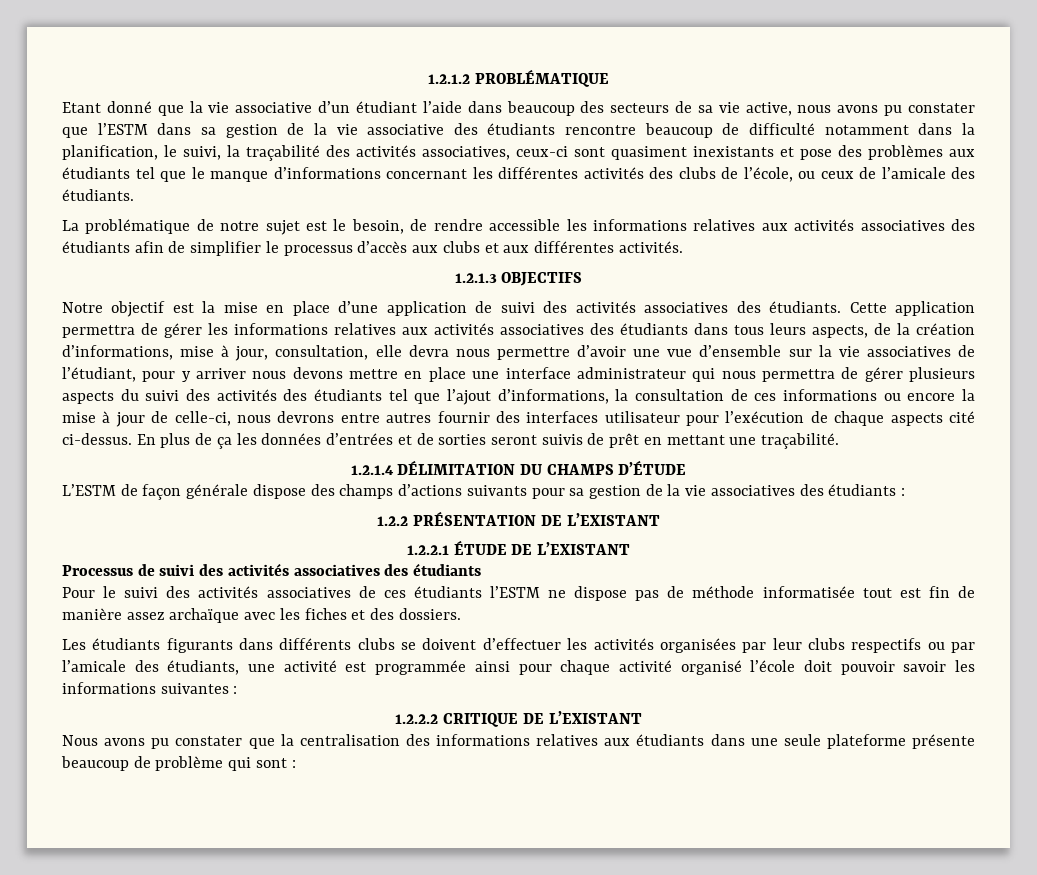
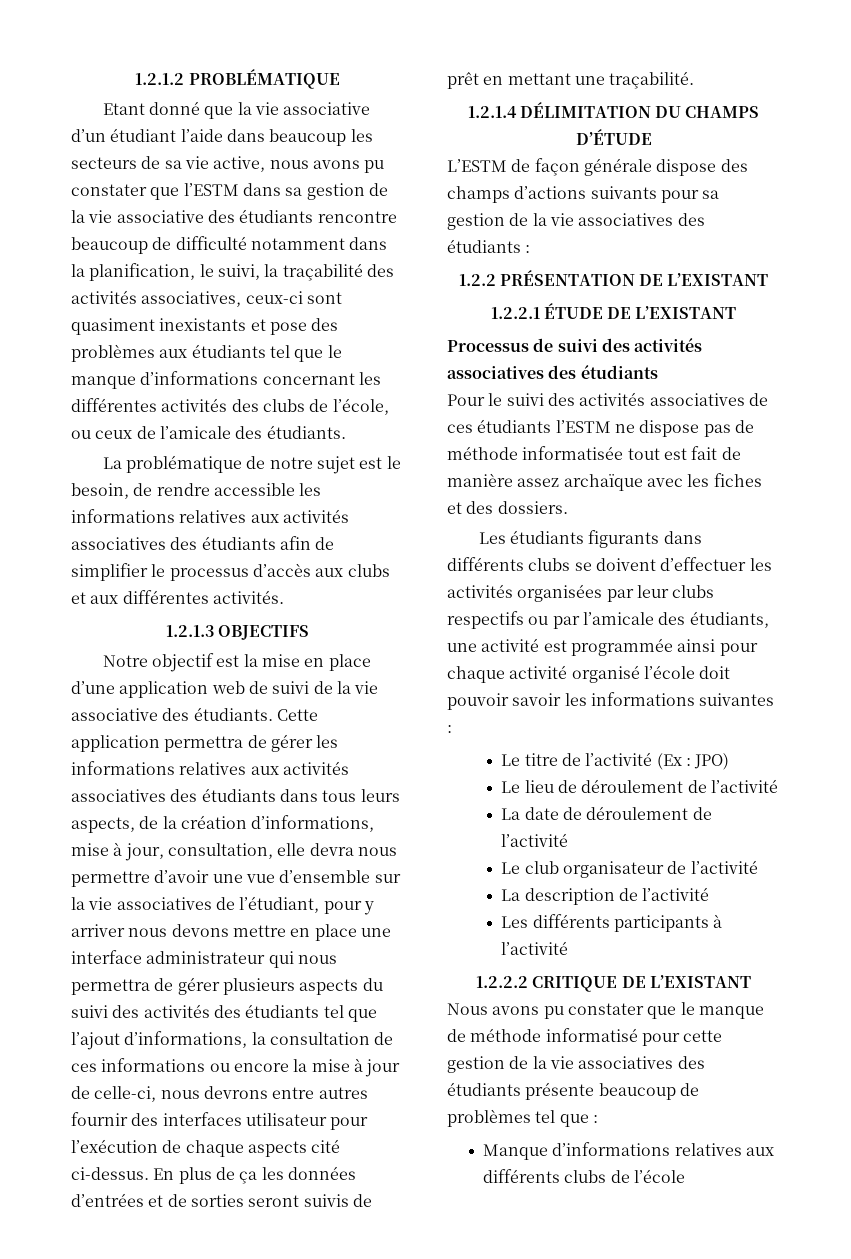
- Etant donné que la vie associative d’un étudiant l’aide dans beaucoup des secteurs de sa vie active, nous avons pu constater que l’ESTM dans sa gestion de la vie associative des étudiants rencontre beaucoup de difficulté notamment dans la planification, le suivi, la traçabilité des activités associatives, ceux-ci sont quasiment inexistants et pose des problèmes aux étudiants tel que le manque d’informations concernant les différentes activités des clubs de l’école, ou ceux de l’amicale des étudiants.
+ Etant donné que la vie associative d’un étudiant l’aide dans beaucoup les secteurs de sa vie active, nous avons pu constater que l’ESTM dans sa gestion de la vie associative des étudiants rencontre beaucoup de difficulté notamment dans la planification, le suivi, la traçabilité des activités associatives, ceux-ci sont quasiment inexistants et pose des problèmes aux étudiants tel que le manque d’informations concernant les différentes activités des clubs de l’école, ou ceux de l’amicale des étudiants.
- Notre objectif est la mise en place d’une application de suivi des activités associatives des étudiants.
+ Notre objectif est la mise en place d’une application web de suivi de la vie associative des étudiants.
- Pour le suivi des activités associatives de ces étudiants l’ESTM ne dispose pas de méthode informatisée tout est fin de manière assez archaïque avec les fiches et des dossiers.
+ Pour le suivi des activités associatives de ces étudiants l’ESTM ne dispose pas de méthode informatisée tout est fait de manière assez archaïque avec les fiches et des dossiers.
+ Le titre de l’activité (Ex : JPO)
+ Le lieu de déroulement de l’activité
+ La date de déroulement de l’activité
+ Le club organisateur de l’activité
+ La description de l’activité
+ Les différents participants à l’activité
- Nous avons pu constater que la centralisation des informations relatives aux étudiants dans une seule plateforme présente beaucoup de problème qui sont :
+ Nous avons pu constater que le manque de méthode informatisé pour cette gestion de la vie associatives des étudiants présente beaucoup de problèmes tel que :
+ Manque d’informations relatives aux différents clubs de l’école

